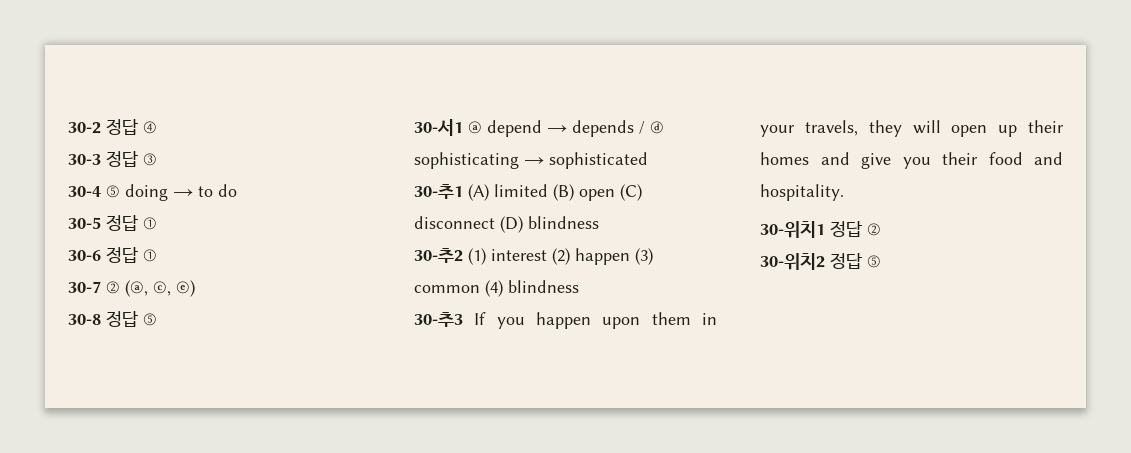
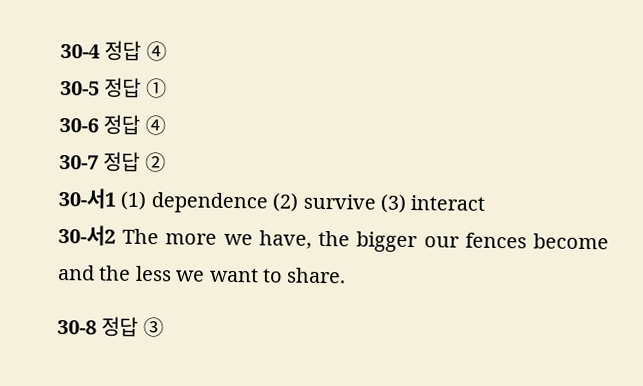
- 30-2 정답 ④
- 30-3 정답 ③
- 30-4 ⑤ doing → to do
+ 30-4 정답 ④
- 30-6 정답 ①
+ 30-6 정답 ④
- 30-7 ② (ⓐ, ⓒ, ⓔ)
- 30-8 정답 ⑤
- 30-서1 ⓐ depend → depends / ⓓ sophisticating → sophisticated
- 30-추1 (A) limited (B) open (C) disconnect (D) blindness
- 30-추2 (1) interest (2) happen (3) common (4) blindness
- 30-추3 If you happen upon them in your travels, they will open up their homes and give you their food and hospitality.
- 30-위치1 정답 ②
- 30-위치2 정답 ⑤
+ 30-7 정답 ②
+ 30-서1 (1) dependence (2) survive (3) interact
+ 30-서2 The more we have, the bigger our fences become and the less we want to share.
+ 30-8 정답 ③

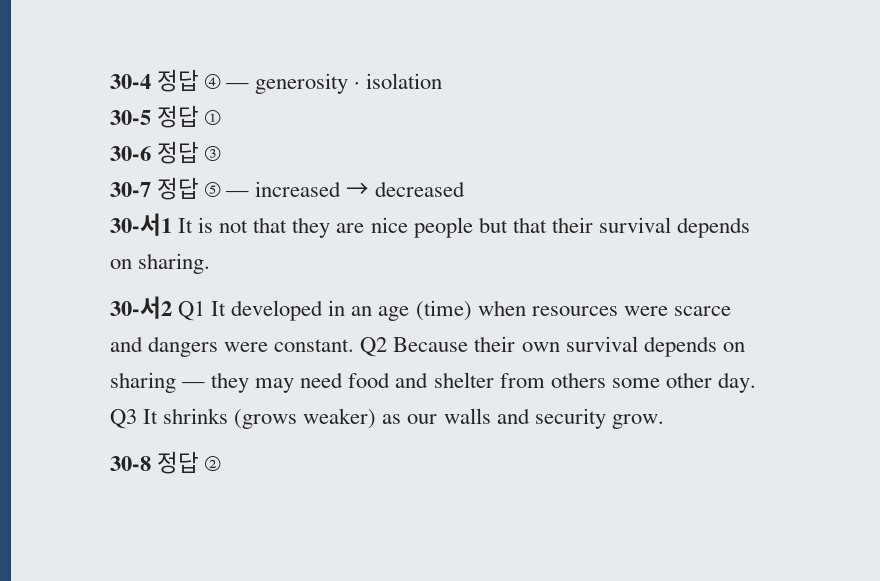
- 30-4 정답 ④
+ 30-4 정답 ④ — generosity · isolation
- 30-6 정답 ④
+ 30-6 정답 ③
- 30-7 정답 ②
- 30-서1 (1) dependence (2) survive (3) interact
- 30-서2 The more we have, the bigger our fences become and the less we want to share.
+ 30-7 정답 ⑤ — increased → decreased
+ 30-서1 It is not that they are nice people but that their survival depends on sharing.
+ 30-서2 Q1 It developed in an age (time) when resources were scarce and dangers were constant. Q2 Because their own survival depends on sharing — they may need food and shelter from others some other day. Q3 It shrinks (grows weaker) as our walls and security grow.
- 30-8 정답 ③
+ 30-8 정답 ②

